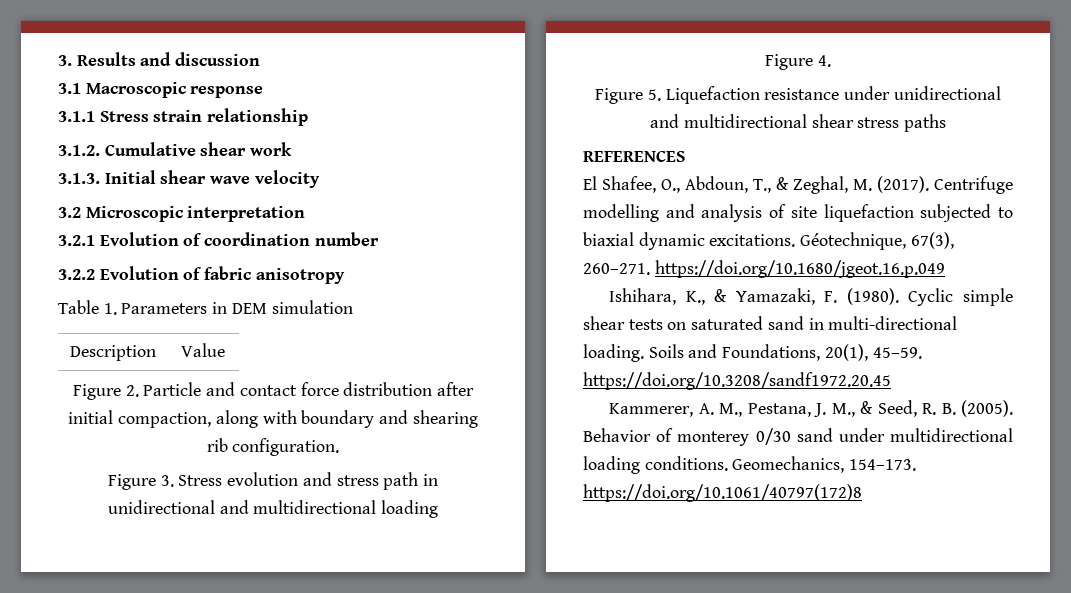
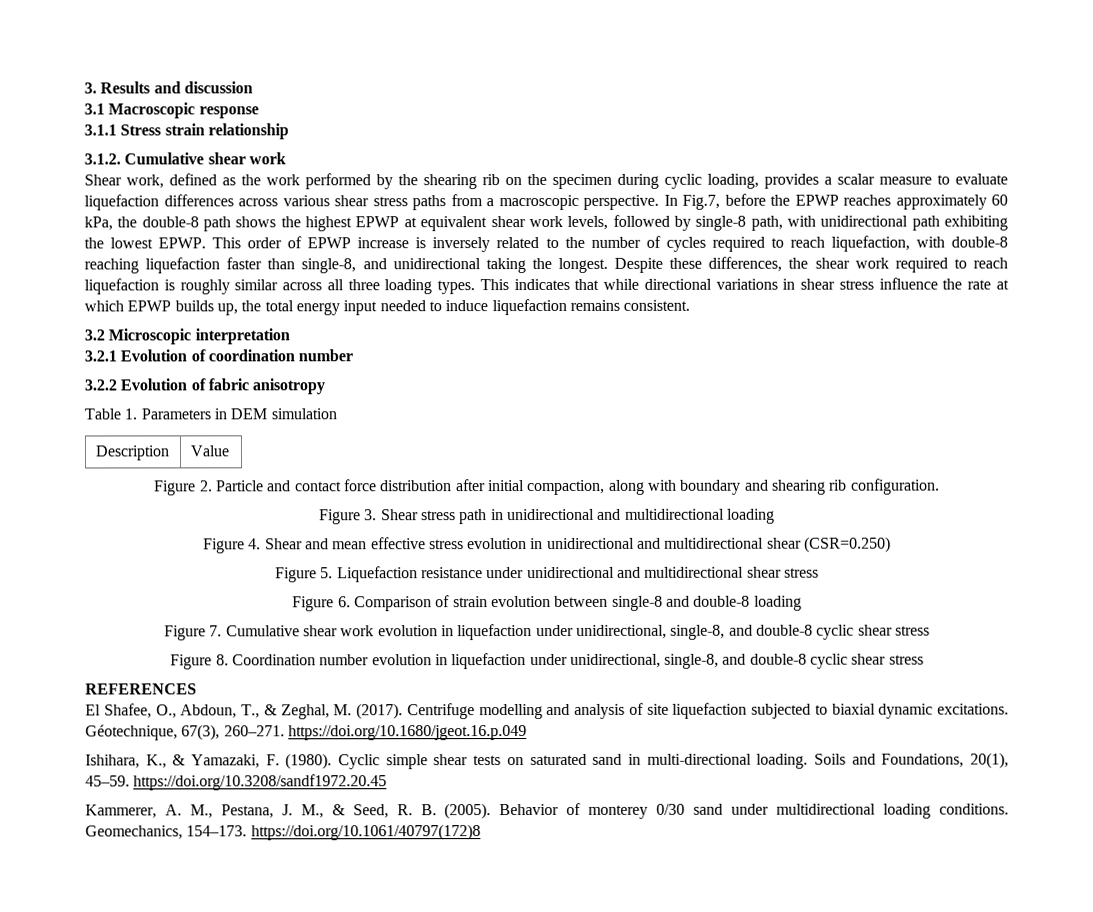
- 3.1.3. Initial shear wave velocity
+ Shear work, defined as the work performed by the shearing rib on the specimen during cyclic loading, provides a scalar measure to evaluate liquefaction differences across various shear stress paths from a macroscopic perspective. In Fig.7, before the EPWP reaches approximately 60 kPa, the double-8 path shows the highest EPWP at equivalent shear work levels, followed by single-8 path, with unidirectional path exhibiting the lowest EPWP. This order of EPWP increase is inversely related to the number of cycles required to reach liquefaction, with double-8 reaching liquefaction faster than single-8, and unidirectional taking the longest. Despite these differences, the shear work required to reach liquefaction is roughly similar across all three loading types. This indicates that while directional variations in shear stress influence the rate at which EPWP builds up, the total energy input needed to induce liquefaction remains consistent.
- Figure 3. Stress evolution and stress path in unidirectional and multidirectional loading
+ Figure 3. Shear stress path in unidirectional and multidirectional loading
- Figure 4.
+ Figure 4. Shear and mean effective stress evolution in unidirectional and multidirectional shear (CSR=0.250)
- Figure 5. Liquefaction resistance under unidirectional and multidirectional shear stress paths
+ Figure 5. Liquefaction resistance under unidirectional and multidirectional shear stress
+ Figure 6. Comparison of strain evolution between single-8 and double-8 loading
+ Figure 7. Cumulative shear work evolution in liquefaction under unidirectional, single-8, and double-8 cyclic shear stress
+ Figure 8. Coordination number evolution in liquefaction under unidirectional, single-8, and double-8 cyclic shear stress

